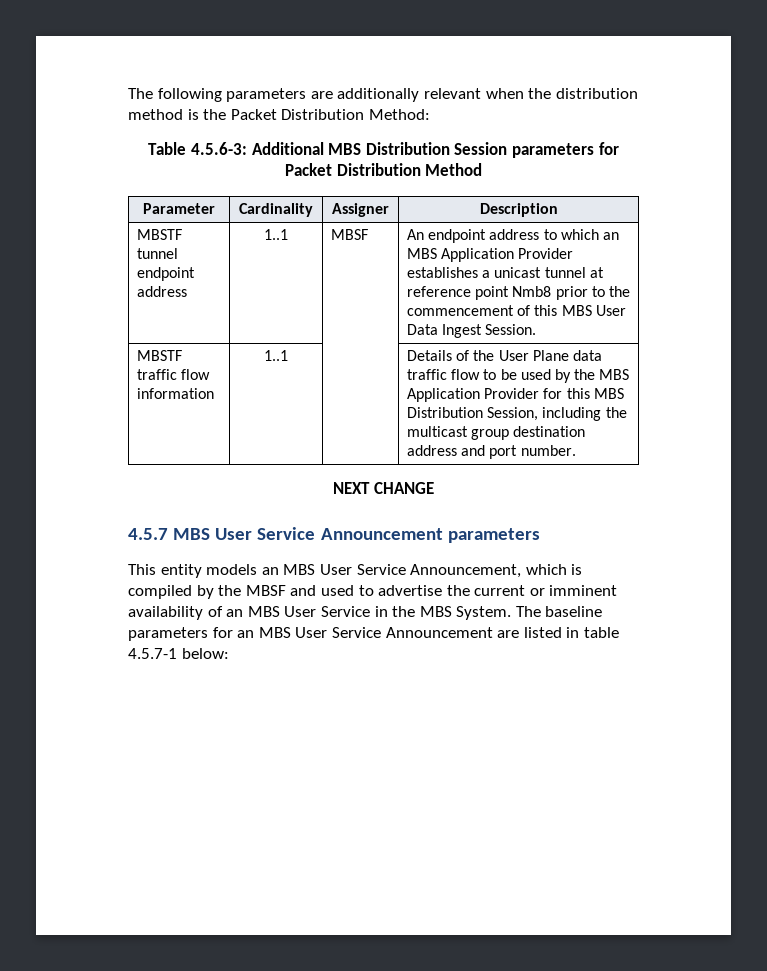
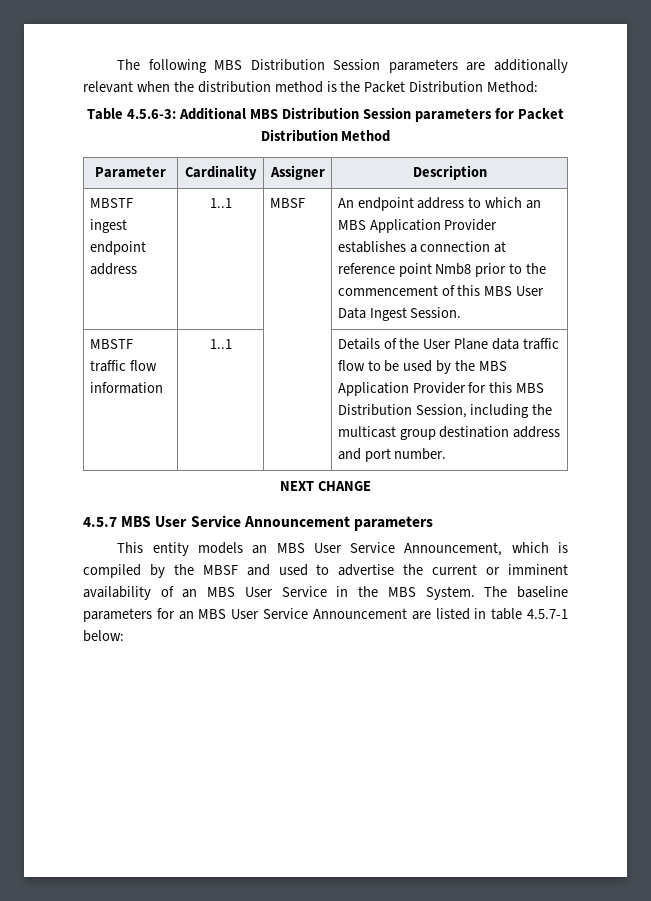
- The following parameters are additionally relevant when the distribution method is the Packet Distribution Method:
+ The following MBS Distribution Session parameters are additionally relevant when the distribution method is the Packet Distribution Method:
- MBSTF tunnel endpoint address | 1..1 | MBSF | An endpoint address to which an MBS Application Provider establishes a unicast tunnel at reference point Nmb8 prior to the commencement of this MBS User Data Ingest Session.
+ MBSTF ingest endpoint address | 1..1 | MBSF | An endpoint address to which an MBS Application Provider establishes a connection at reference point Nmb8 prior to the commencement of this MBS User Data Ingest Session.

